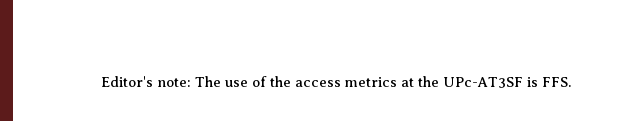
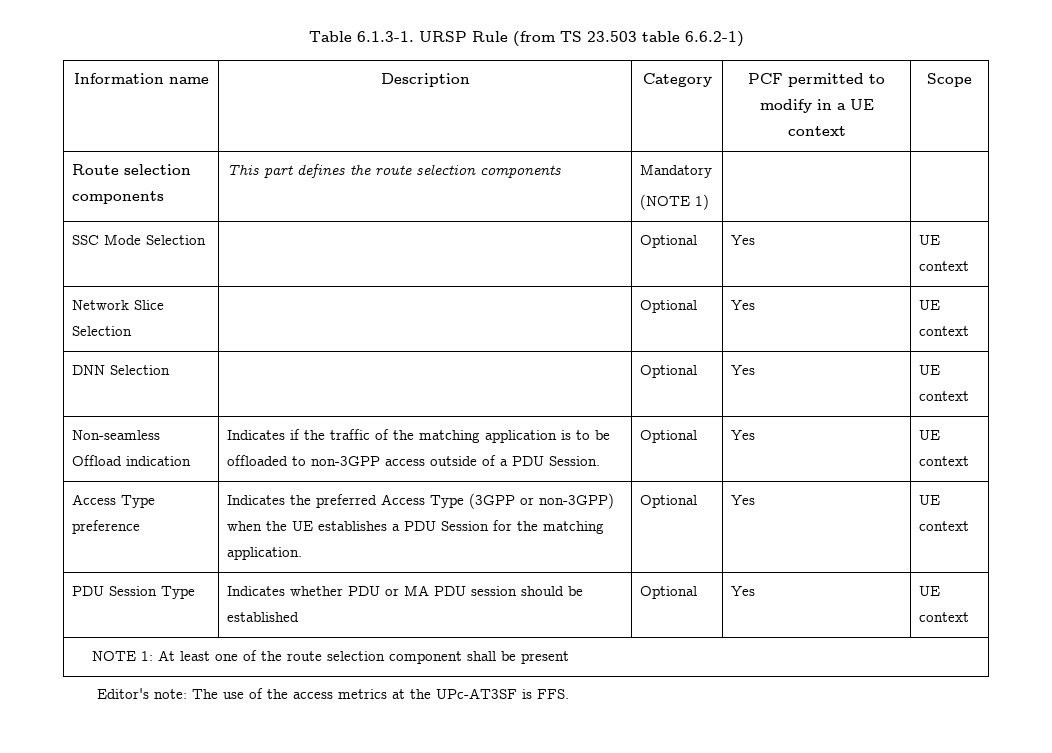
+ Table 6.1.3-1. URSP Rule (from TS 23.503 table 6.6.2-1)
+ Information name | Description | Category | PCF permitted to modify in a UE context | Scope
+ Route selection components | This part defines the route selection components | Mandatory
+ (NOTE 1) | |
+ SSC Mode Selection | | Optional | Yes | UE context
+ Network Slice Selection | | Optional | Yes | UE context
+ DNN Selection | | Optional | Yes | UE context
+ Non-seamless Offload indication | Indicates if the traffic of the matching application is to be offloaded to non-3GPP access outside of a PDU Session. | Optional | Yes | UE context
+ Access Type preference | Indicates the preferred Access Type (3GPP or non-3GPP) when the UE establishes a PDU Session for the matching application. | Optional | Yes | UE context
+ PDU Session Type | Indicates whether PDU or MA PDU session should be established | Optional | Yes | UE context
+ NOTE 1: At least one of the route selection component shall be present

